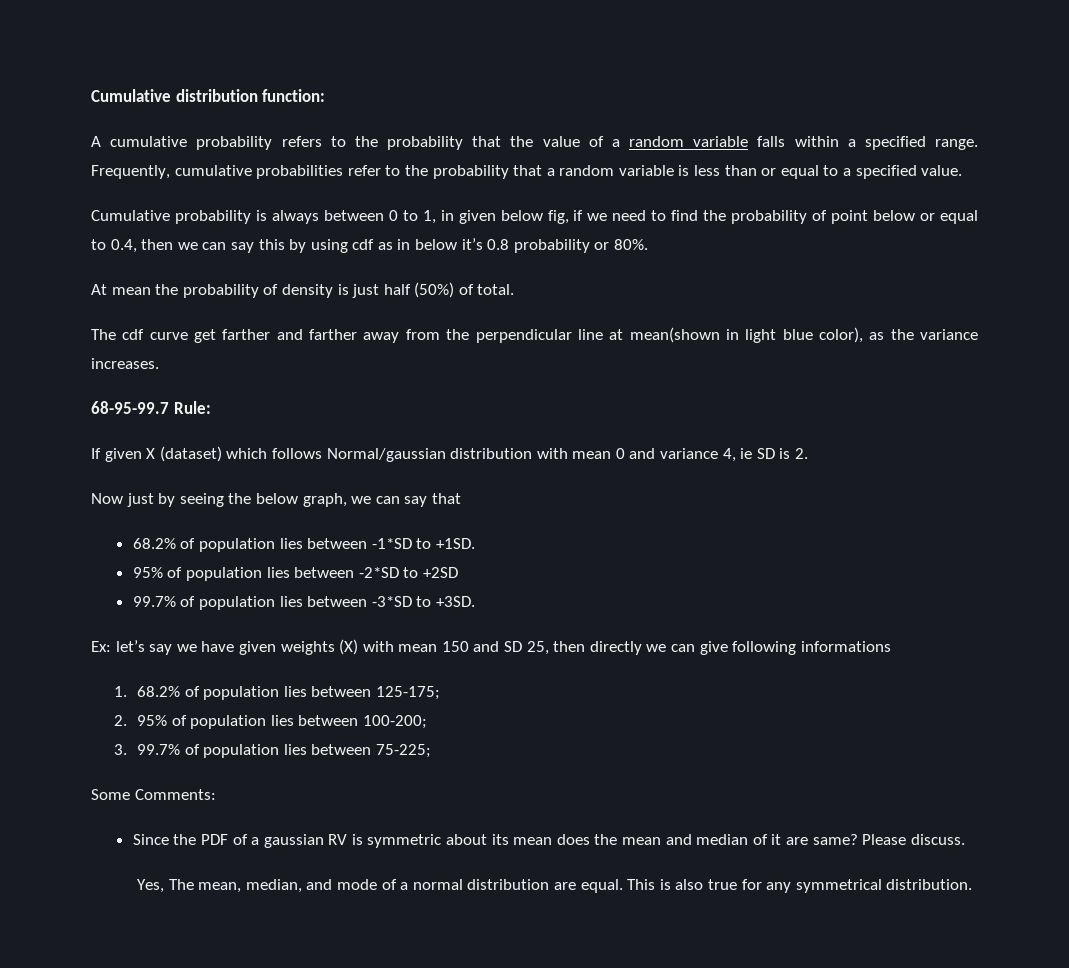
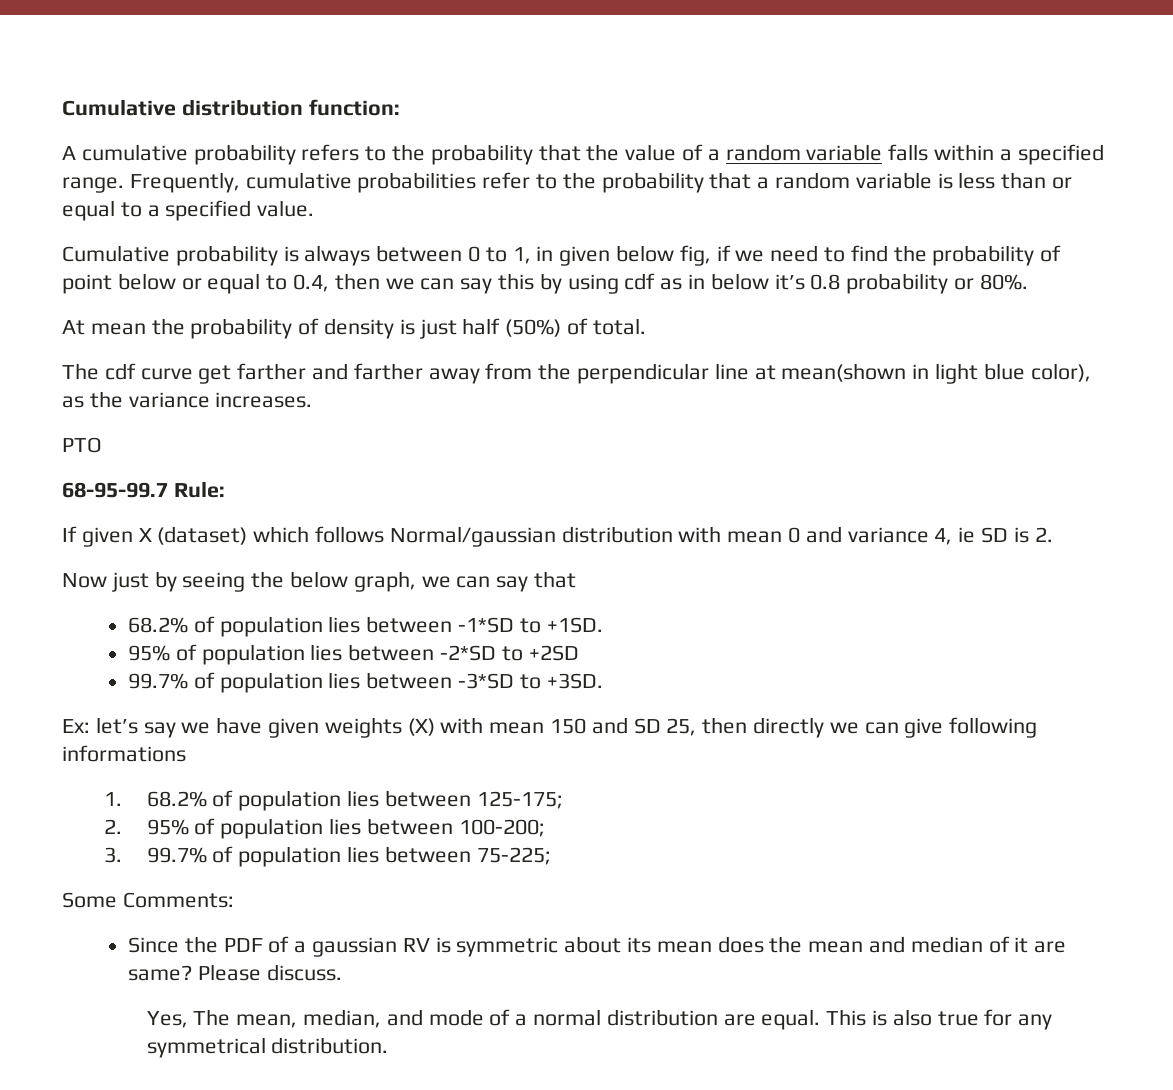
+ PTO

